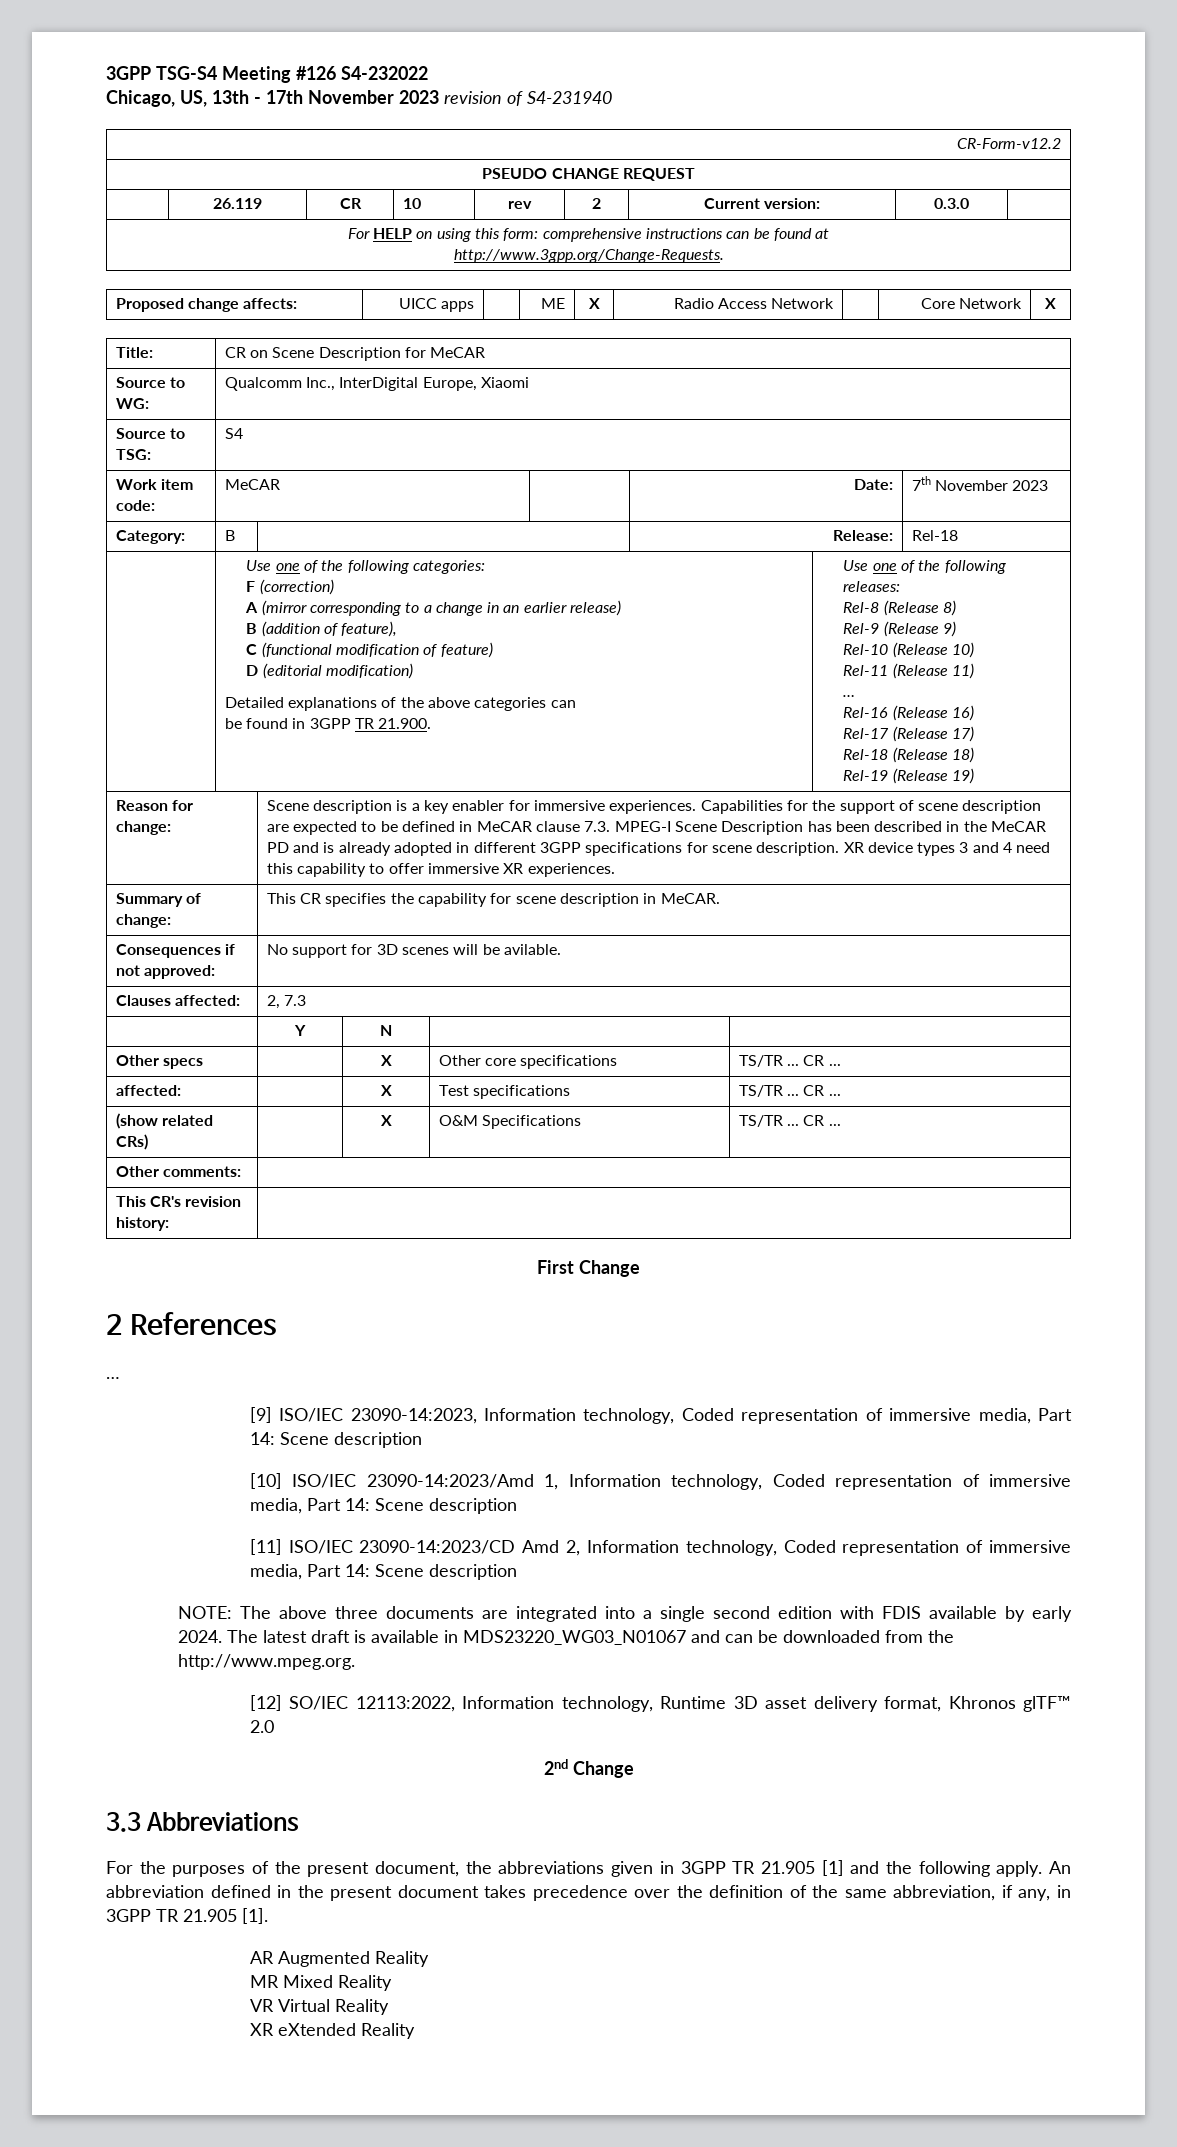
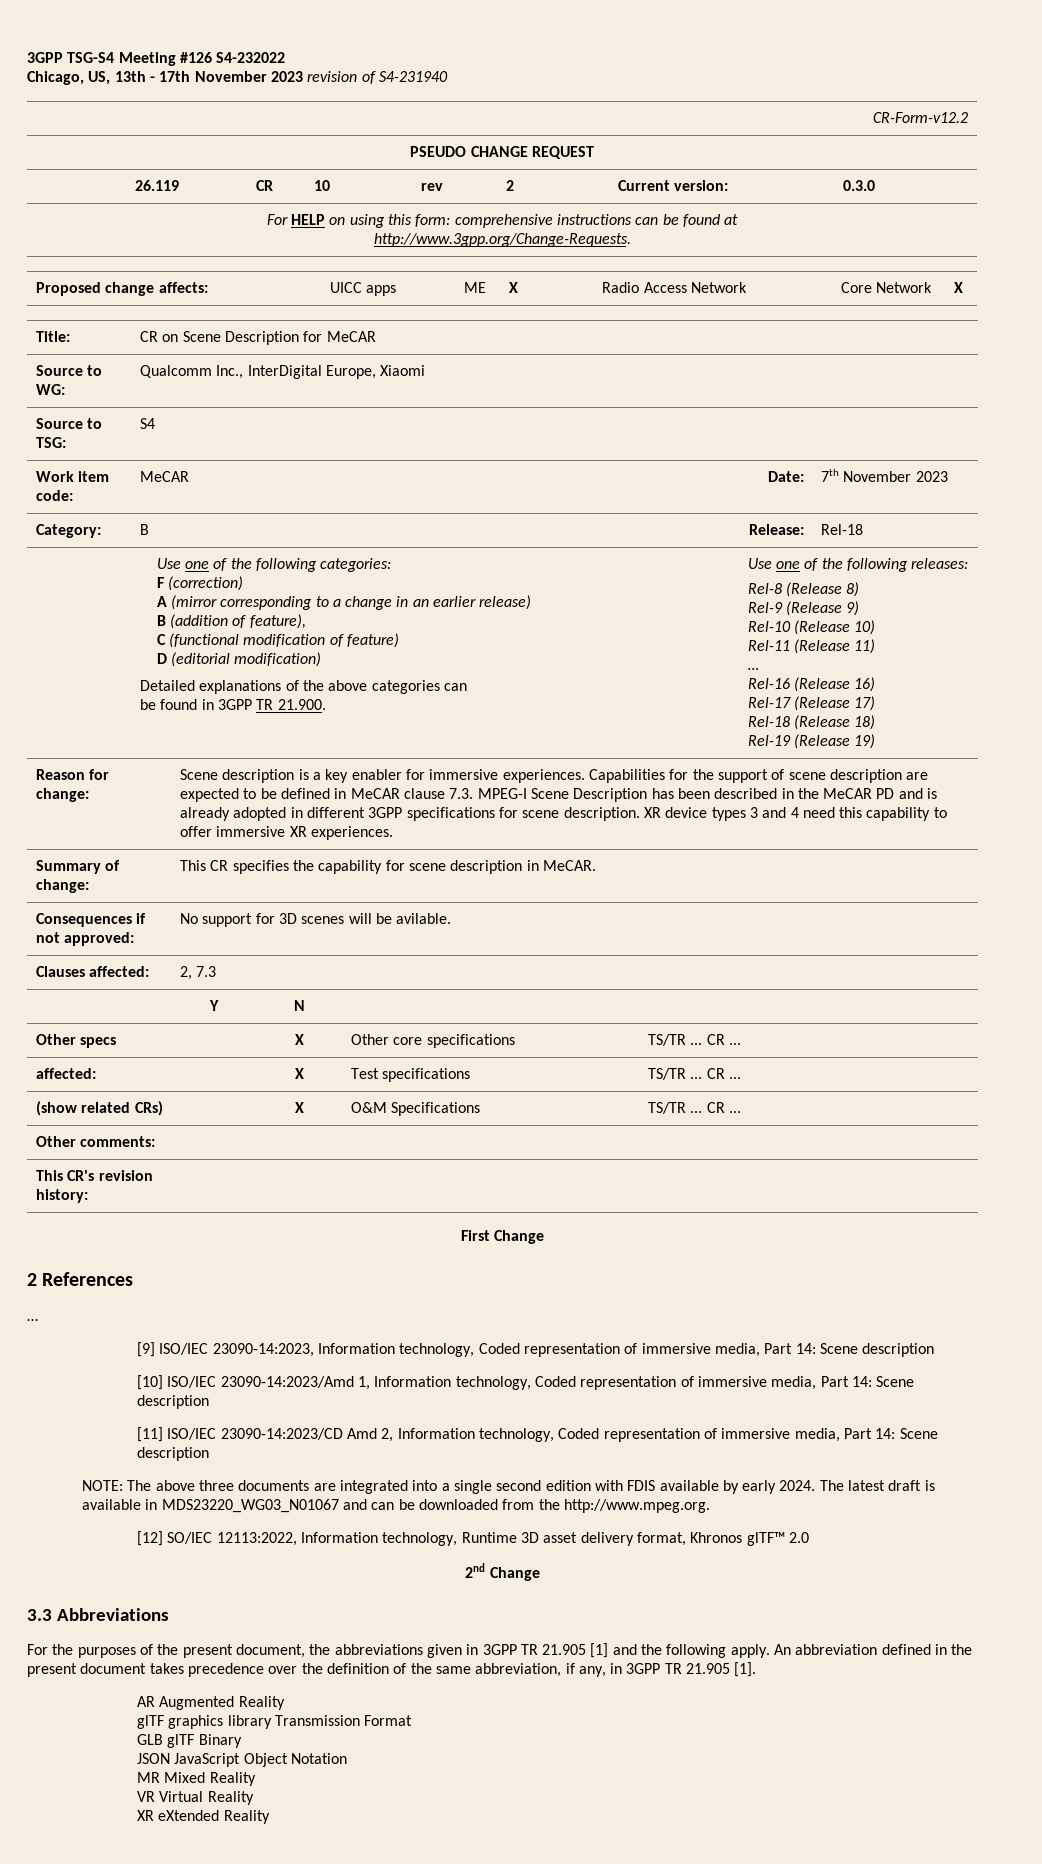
+ glTF graphics library Transmission Format
+ GLB glTF Binary
+ JSON JavaScript Object Notation

